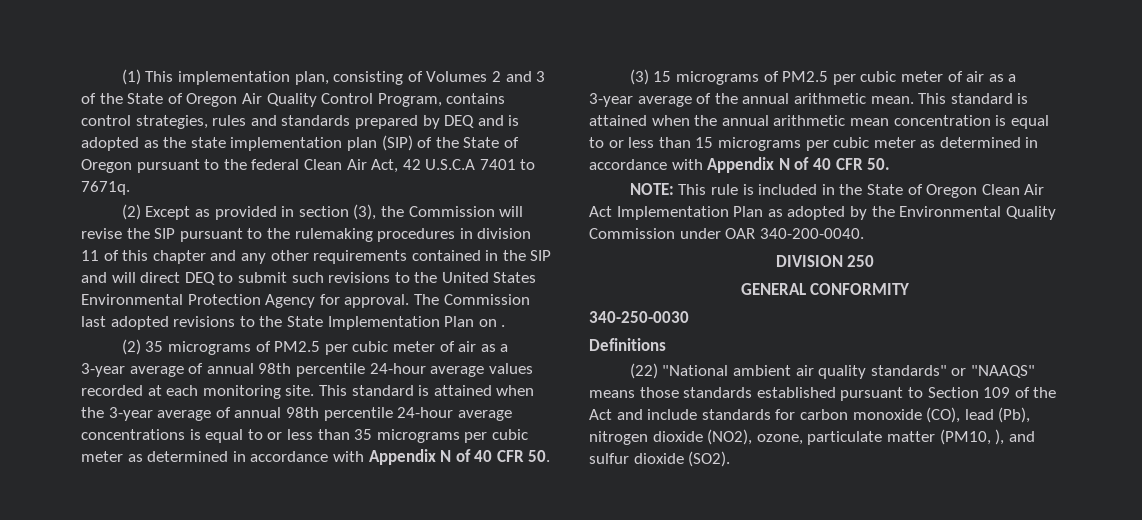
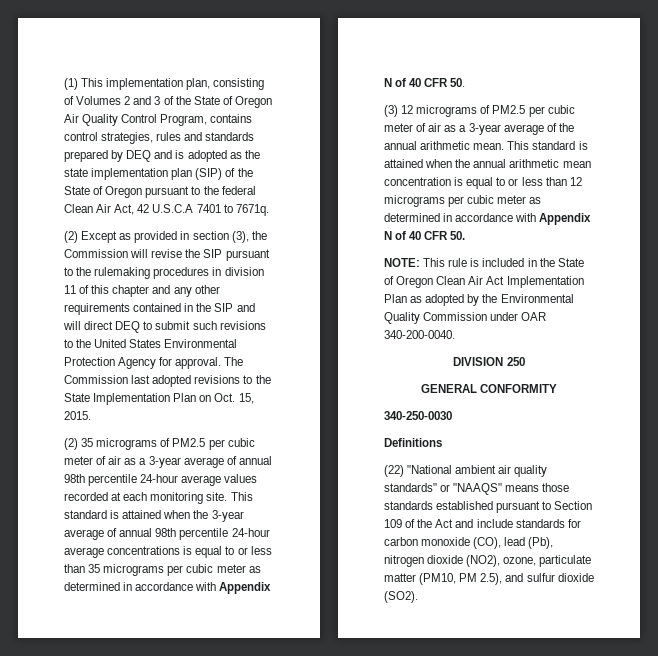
- The Commission last adopted revisions to the State Implementation Plan on .
+ The Commission last adopted revisions to the State Implementation Plan on Oct. 15, 2015.
- (3) 15 micrograms of PM2.5 per cubic meter of air as a 3-year average of the annual arithmetic mean.
+ (3) 12 micrograms of PM2.5 per cubic meter of air as a 3-year average of the annual arithmetic mean.
- This standard is attained when the annual arithmetic mean concentration is equal to or less than 15 micrograms per cubic meter as determined in accordance with Appendix N of 40 CFR 50.
+ This standard is attained when the annual arithmetic mean concentration is equal to or less than 12 micrograms per cubic meter as determined in accordance with Appendix N of 40 CFR 50.
- (22) "National ambient air quality standards" or "NAAQS" means those standards established pursuant to Section 109 of the Act and include standards for carbon monoxide (CO), lead (Pb), nitrogen dioxide (NO2), ozone, particulate matter (PM10, ), and sulfur dioxide (SO2).
+ (22) "National ambient air quality standards" or "NAAQS" means those standards established pursuant to Section 109 of the Act and include standards for carbon monoxide (CO), lead (Pb), nitrogen dioxide (NO2), ozone, particulate matter (PM10, PM 2.5), and sulfur dioxide (SO2).

